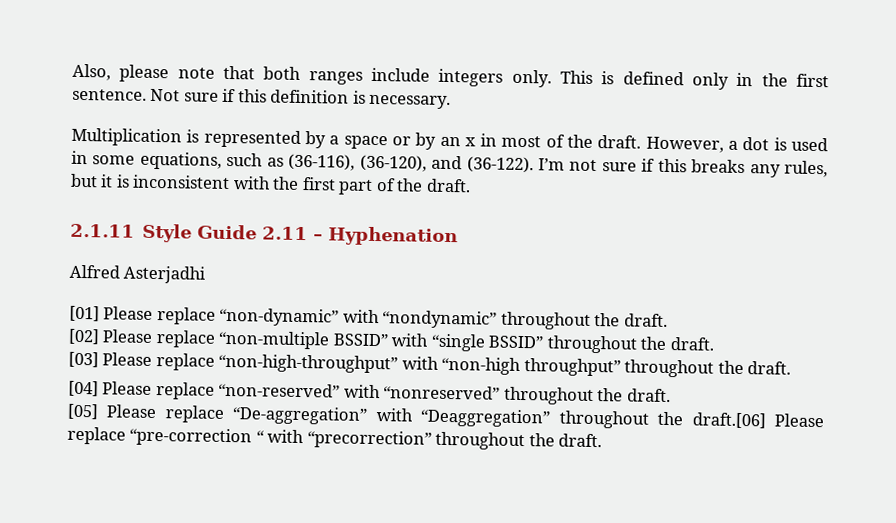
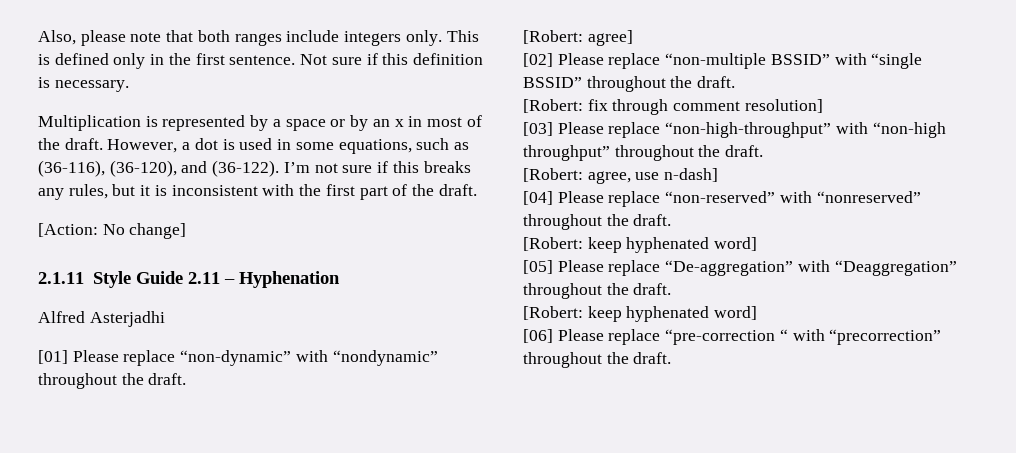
+ [Action: No change]
+ [Robert: agree]
+ [Robert: fix through comment resolution]
+ [Robert: agree, use n-dash]
  [04] Please replace “non-reserved” with “nonreserved” throughout the draft.
+ [Robert: keep hyphenated word]
- [05] Please replace “De-aggregation” with “Deaggregation” throughout the draft.[06] Please replace “pre-correction “ with “precorrection” throughout the draft.
+ [05] Please replace “De-aggregation” with “Deaggregation” throughout the draft.
+ [Robert: keep hyphenated word]
+ [06] Please replace “pre-correction “ with “precorrection” throughout the draft.

